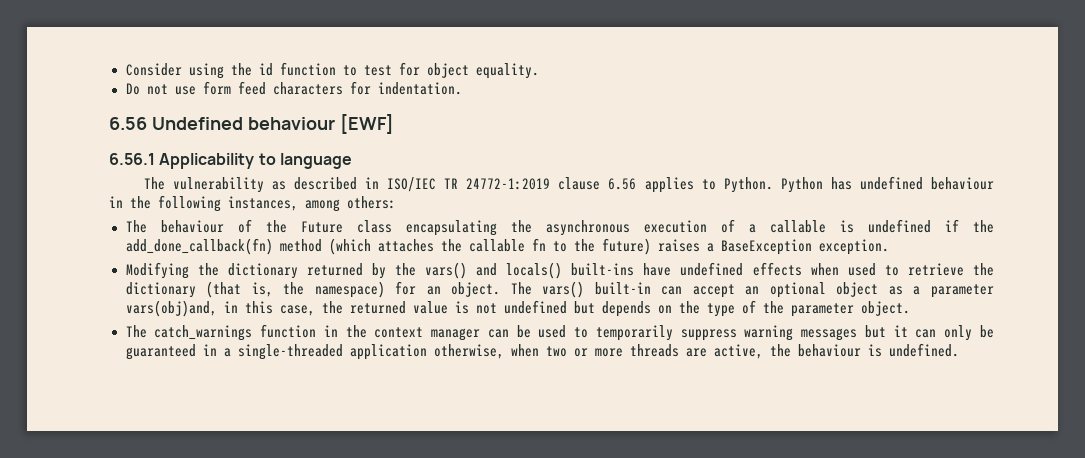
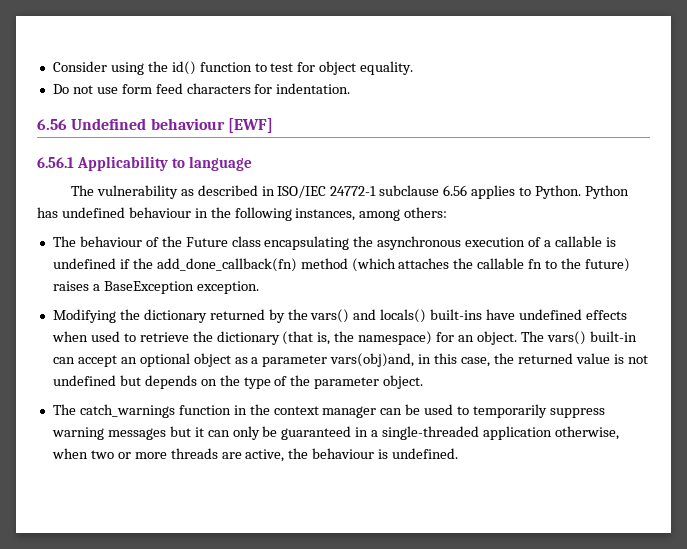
- Consider using the id function to test for object equality.
+ Consider using the id() function to test for object equality.
- The vulnerability as described in ISO/IEC TR 24772-1:2019 clause 6.56 applies to Python.
+ The vulnerability as described in ISO/IEC 24772-1 subclause 6.56 applies to Python.

